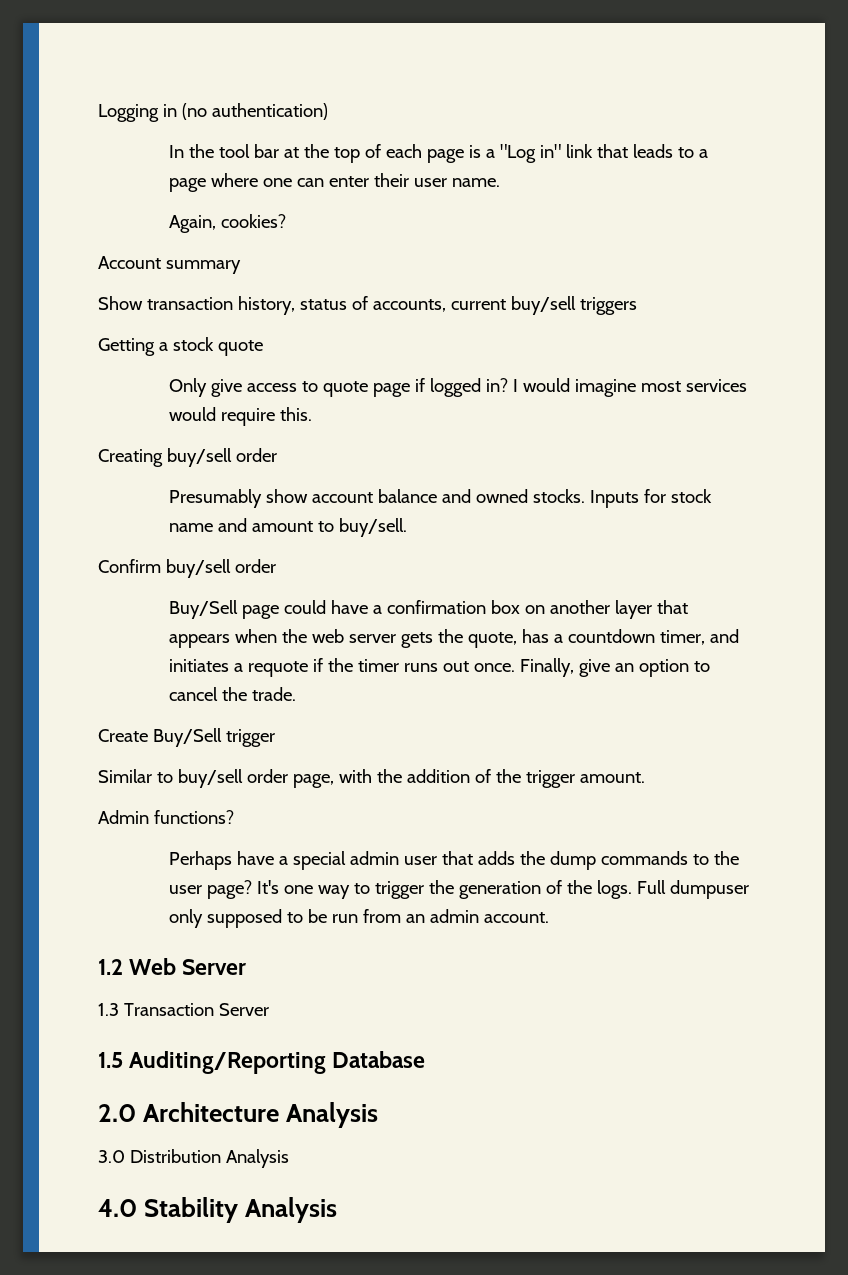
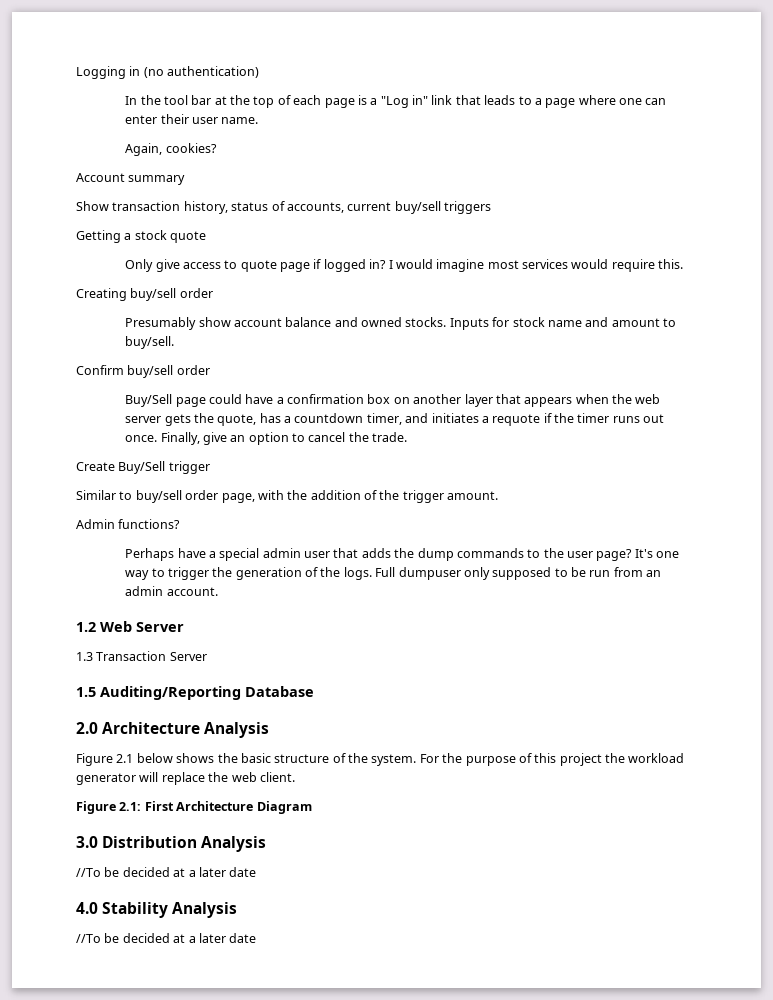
+ Figure 2.1 below shows the basic structure of the system. For the purpose of this project the workload generator will replace the web client.
+ Figure 2.1: First Architecture Diagram
  3.0 Distribution Analysis
+ //To be decided at a later date
  4.0 Stability Analysis
+ //To be decided at a later date

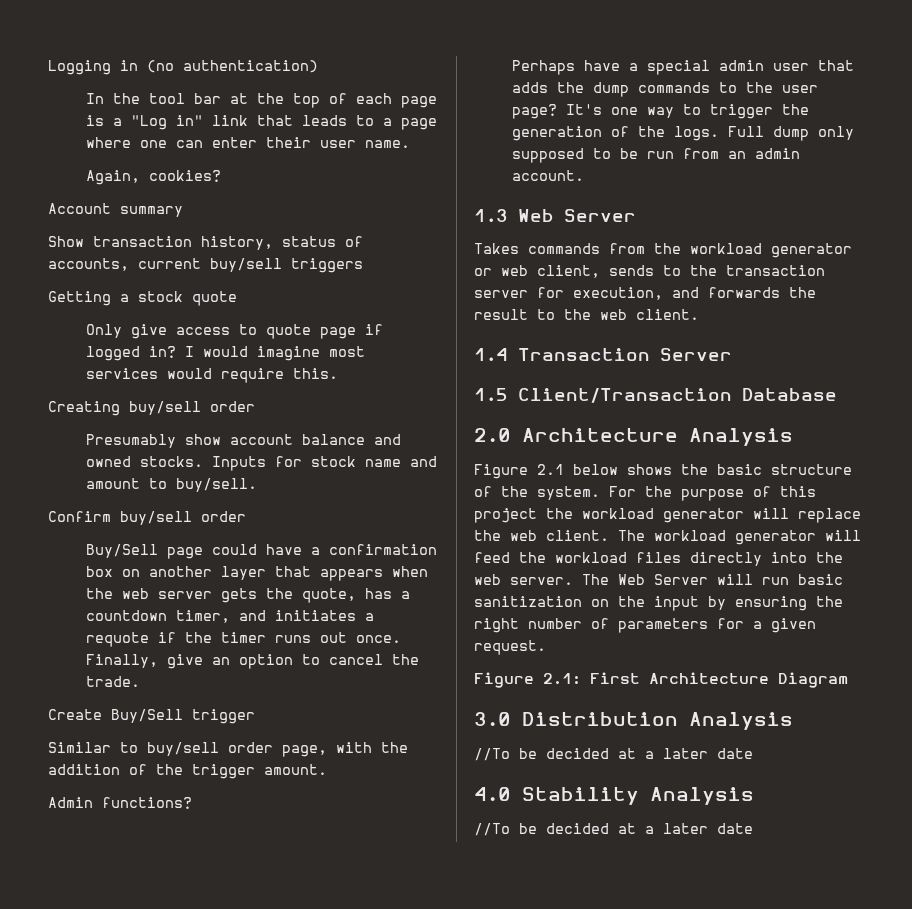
- Full dumpuser only supposed to be run from an admin account.
+ Full dump only supposed to be run from an admin account.
- 1.2 Web Server
+ 1.3 Web Server
- 1.3 Transaction Server
+ Takes commands from the workload generator or web client, sends to the transaction server for execution, and forwards the result to the web client.
+ 1.4 Transaction Server
- 1.5 Auditing/Reporting Database
+ 1.5 Client/Transaction Database
+ The workload generator will feed the workload files directly into the web server. The Web Server will run basic sanitization on the input by ensuring the right number of parameters for a given request.

